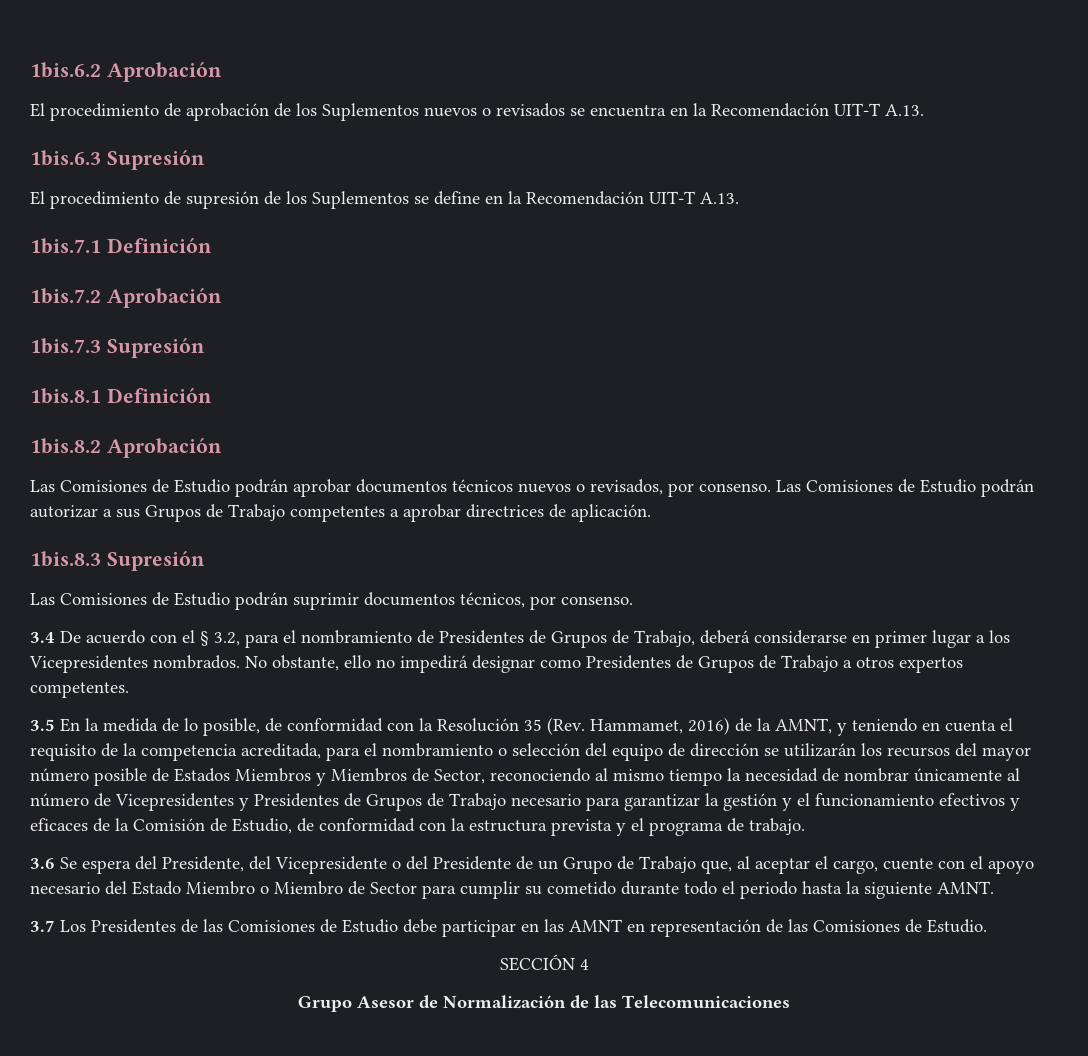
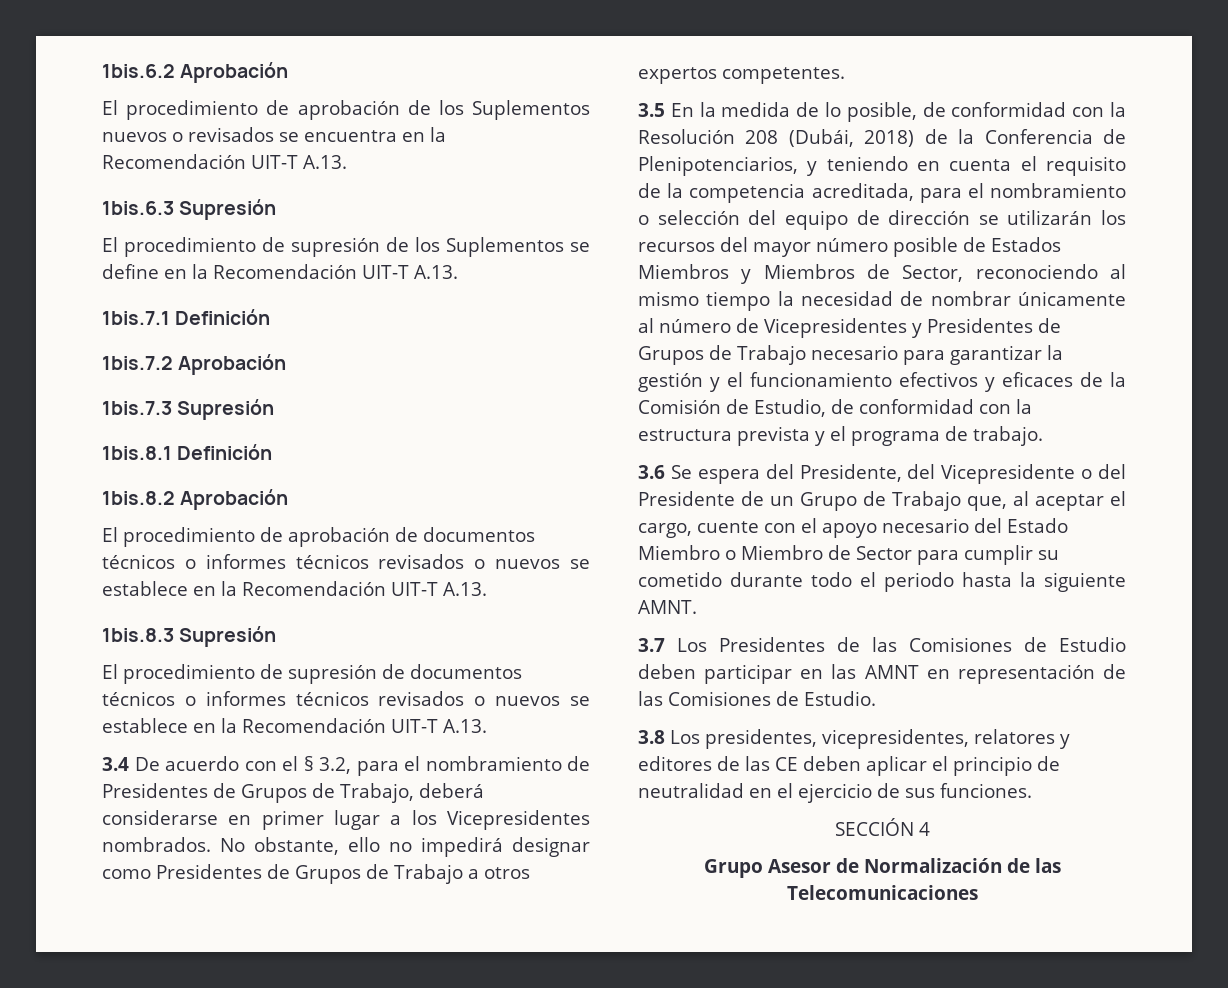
- Las Comisiones de Estudio podrán aprobar documentos técnicos nuevos o revisados, por consenso. Las Comisiones de Estudio podrán autorizar a sus Grupos de Trabajo competentes a aprobar directrices de aplicación.
+ El procedimiento de aprobación de documentos técnicos o informes técnicos revisados o nuevos se establece en la Recomendación UIT-T A.13.
  1bis.8.3 Supresión
- Las Comisiones de Estudio podrán suprimir documentos técnicos, por consenso.
+ El procedimiento de supresión de documentos técnicos o informes técnicos revisados o nuevos se establece en la Recomendación UIT-T A.13.
- 3.5 En la medida de lo posible, de conformidad con la Resolución 35 (Rev. Hammamet, 2016) de la AMNT, y teniendo en cuenta el requisito de la competencia acreditada, para el nombramiento o selección del equipo de dirección se utilizarán los recursos del mayor número posible de Estados Miembros y Miembros de Sector, reconociendo al mismo tiempo la necesidad de nombrar únicamente al número de Vicepresidentes y Presidentes de Grupos de Trabajo necesario para garantizar la gestión y el funcionamiento efectivos y eficaces de la Comisión de Estudio, de conformidad con la estructura prevista y el programa de trabajo.
+ 3.5 En la medida de lo posible, de conformidad con la Resolución 208 (Dubái, 2018) de la Conferencia de Plenipotenciarios, y teniendo en cuenta el requisito de la competencia acreditada, para el nombramiento o selección del equipo de dirección se utilizarán los recursos del mayor número posible de Estados Miembros y Miembros de Sector, reconociendo al mismo tiempo la necesidad de nombrar únicamente al número de Vicepresidentes y Presidentes de Grupos de Trabajo necesario para garantizar la gestión y el funcionamiento efectivos y eficaces de la Comisión de Estudio, de conformidad con la estructura prevista y el programa de trabajo.
- 3.7 Los Presidentes de las Comisiones de Estudio debe participar en las AMNT en representación de las Comisiones de Estudio.
+ 3.7 Los Presidentes de las Comisiones de Estudio deben participar en las AMNT en representación de las Comisiones de Estudio.
+ 3.8 Los presidentes, vicepresidentes, relatores y editores de las CE deben aplicar el principio de neutralidad en el ejercicio de sus funciones.

